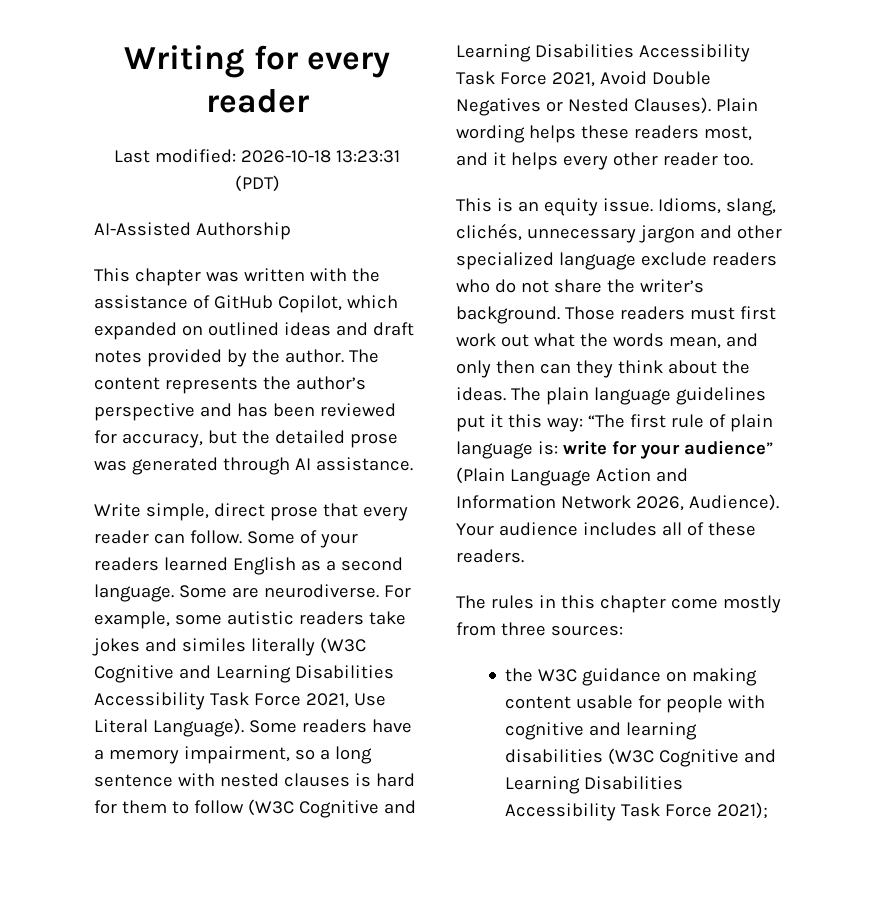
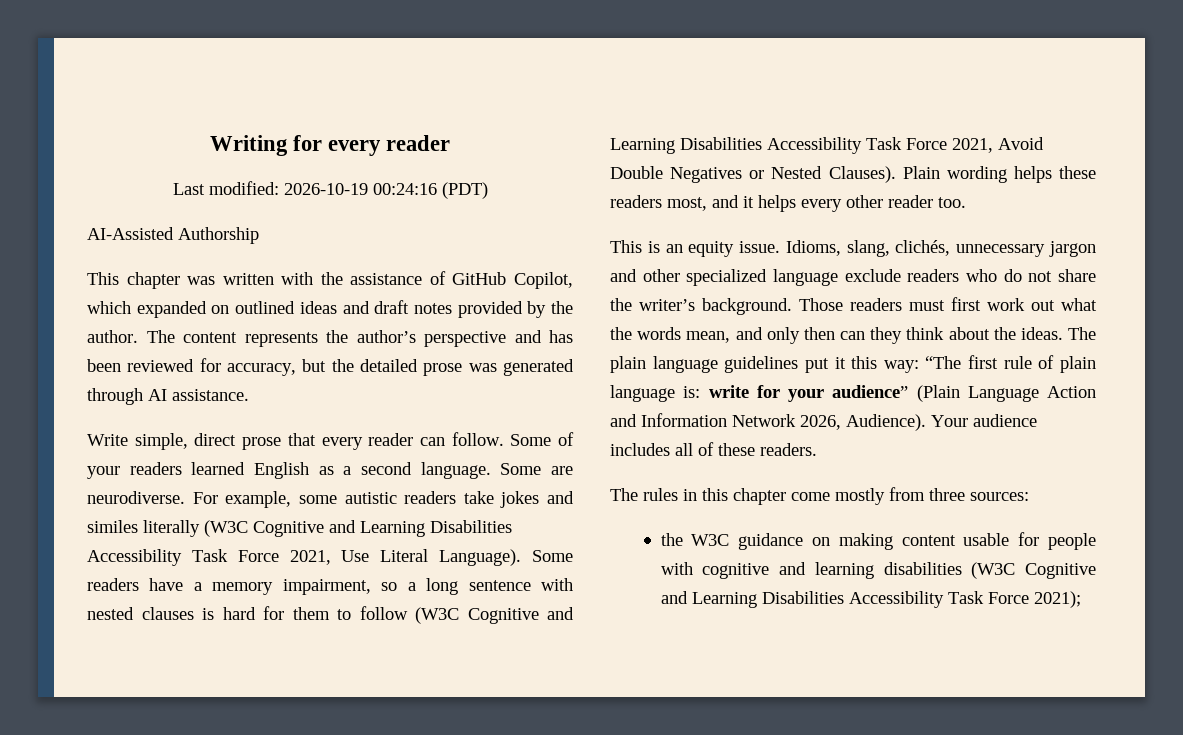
- Last modified: 2026-10-18 13:23:31 (PDT)
+ Last modified: 2026-10-19 00:24:16 (PDT)

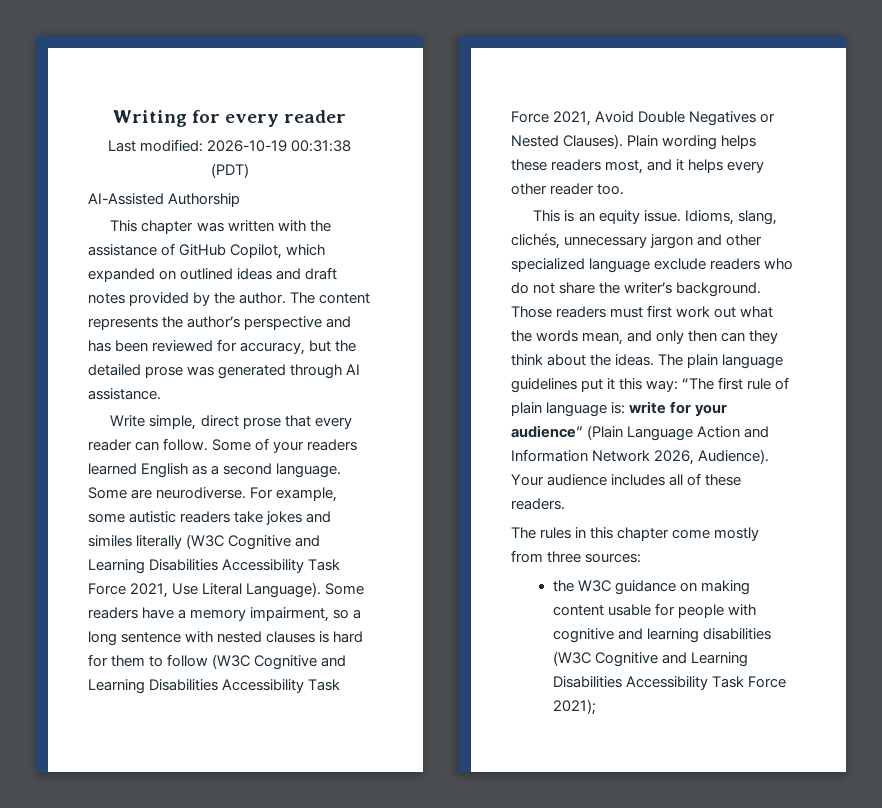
- Last modified: 2026-10-19 00:24:16 (PDT)
+ Last modified: 2026-10-19 00:31:38 (PDT)

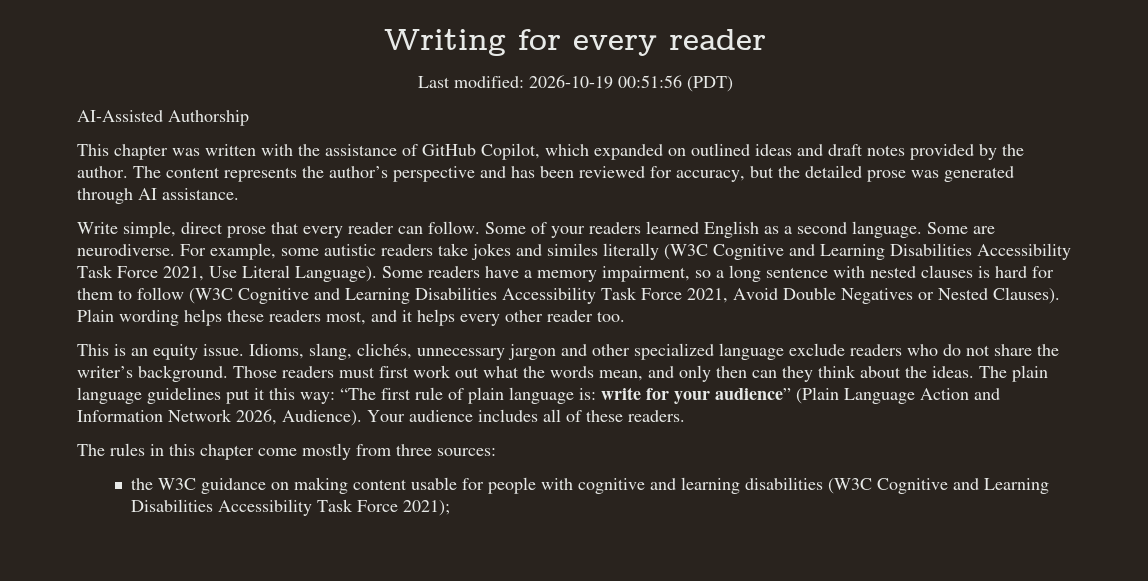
- Last modified: 2026-10-19 00:31:38 (PDT)
+ Last modified: 2026-10-19 00:51:56 (PDT)

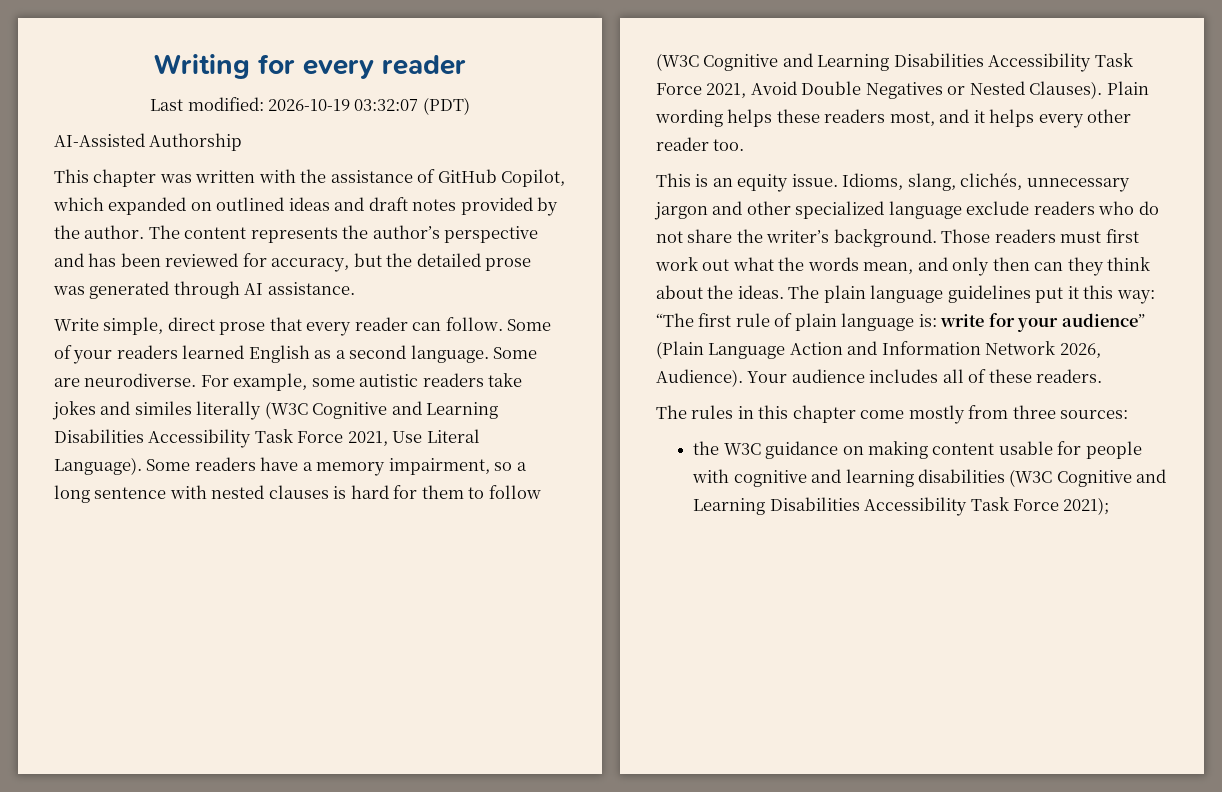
- Last modified: 2026-10-19 00:51:56 (PDT)
+ Last modified: 2026-10-19 03:32:07 (PDT)

